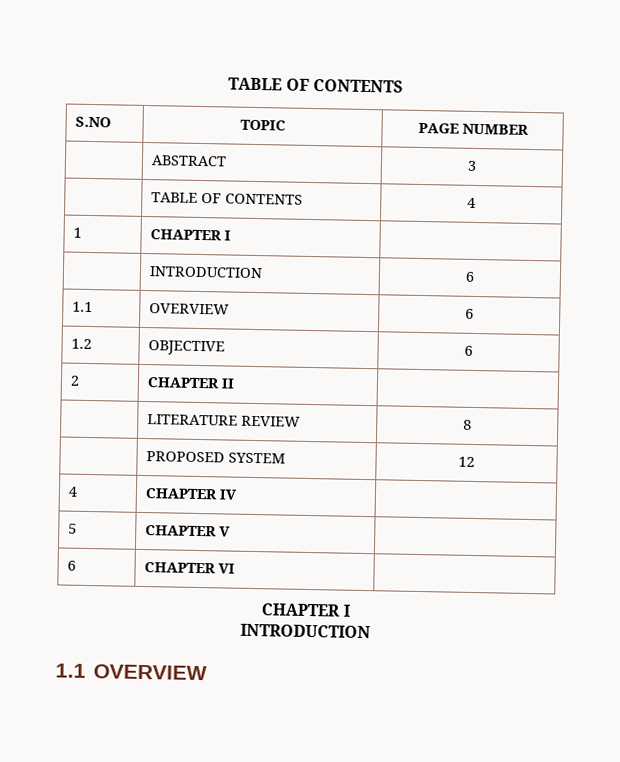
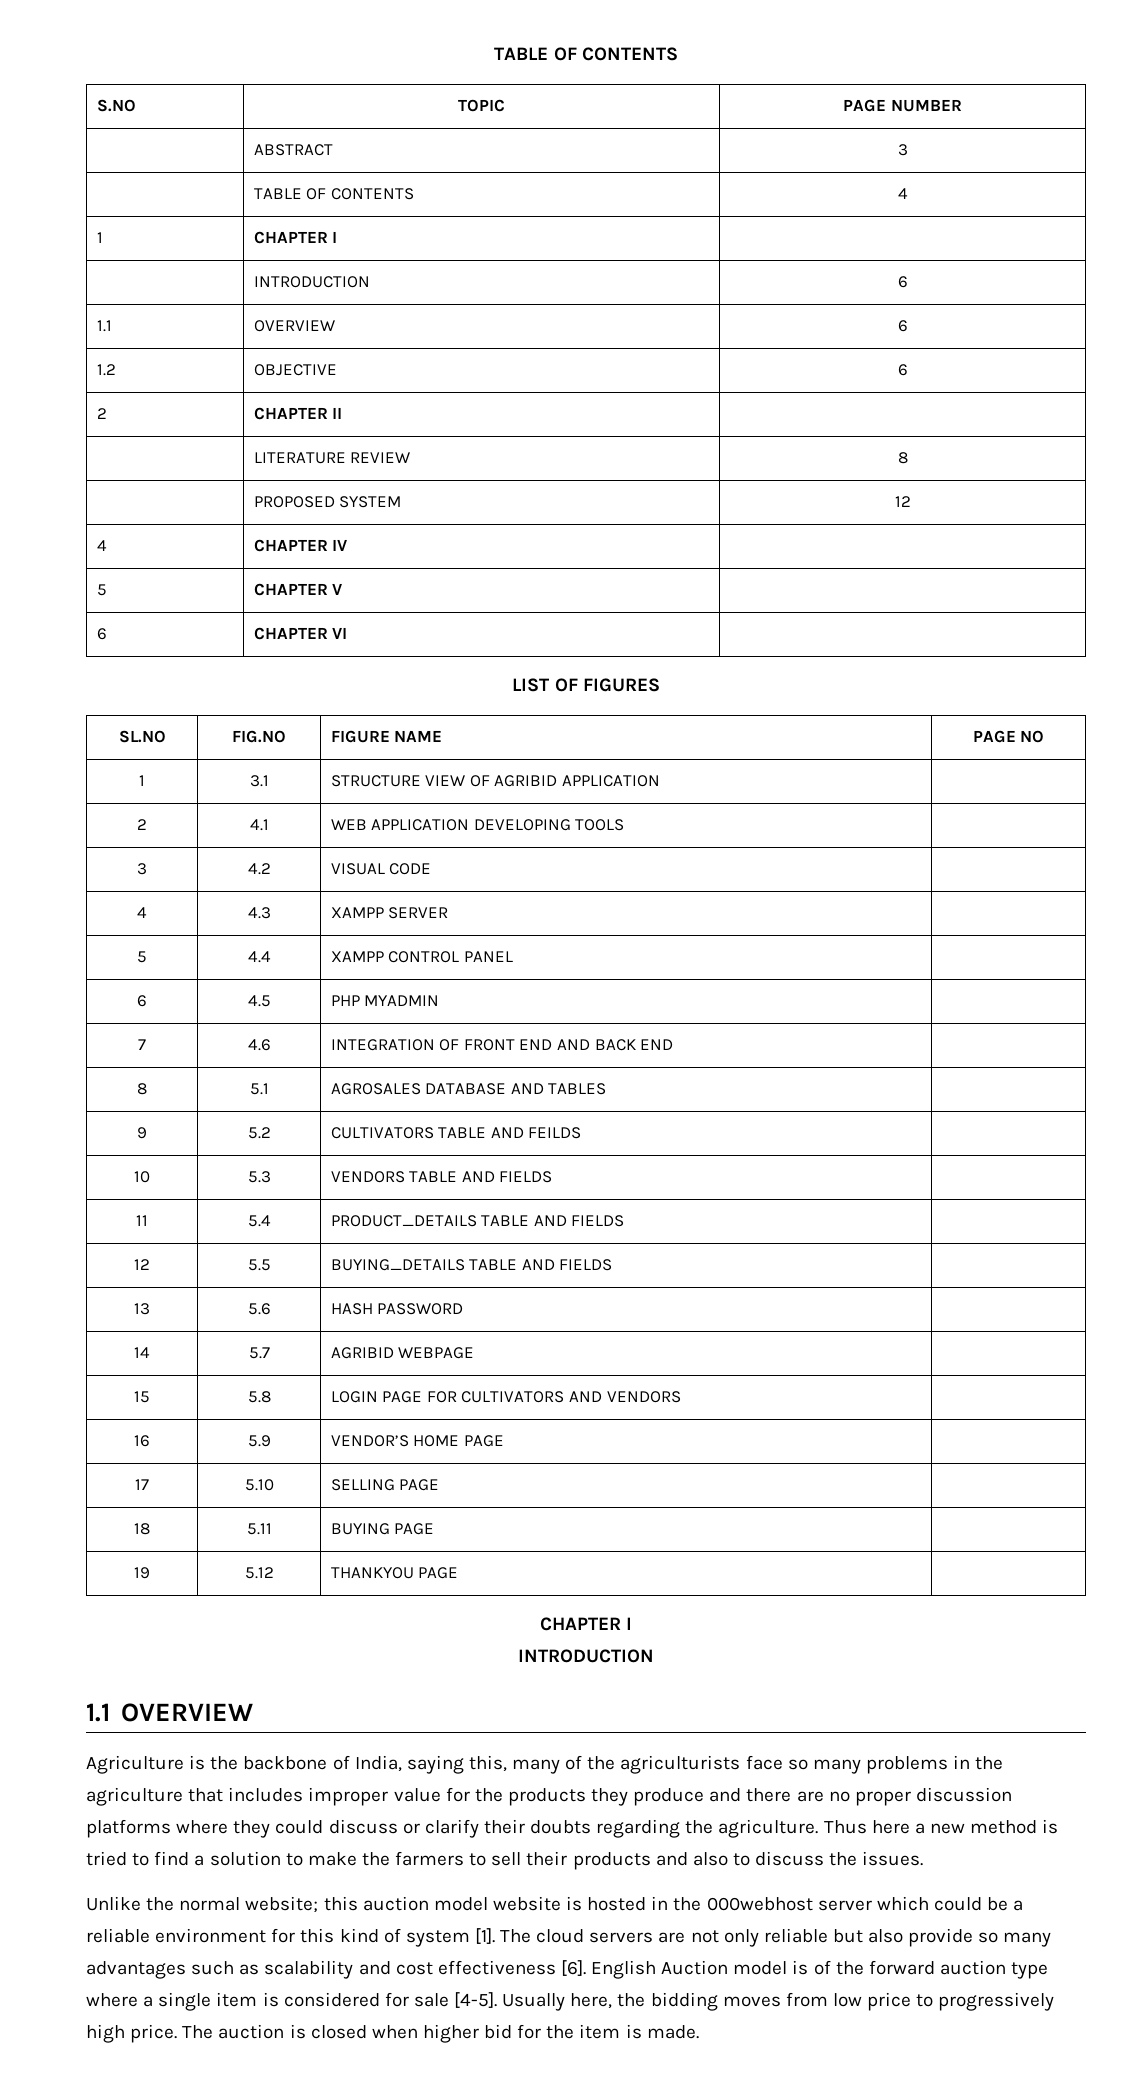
+ LIST OF FIGURES
+ SL.NO | FIG.NO | FIGURE NAME | PAGE NO
+ 1 | 3.1 | STRUCTURE VIEW OF AGRIBID APPLICATION |
+ 2 | 4.1 | WEB APPLICATION DEVELOPING TOOLS |
+ 3 | 4.2 | VISUAL CODE |
+ 4 | 4.3 | XAMPP SERVER |
+ 5 | 4.4 | XAMPP CONTROL PANEL |
+ 6 | 4.5 | PHP MYADMIN |
+ 7 | 4.6 | INTEGRATION OF FRONT END AND BACK END |
+ 8 | 5.1 | AGROSALES DATABASE AND TABLES |
+ 9 | 5.2 | CULTIVATORS TABLE AND FEILDS |
+ 10 | 5.3 | VENDORS TABLE AND FIELDS |
+ 11 | 5.4 | PRODUCT_DETAILS TABLE AND FIELDS |
+ 12 | 5.5 | BUYING_DETAILS TABLE AND FIELDS |
+ 13 | 5.6 | HASH PASSWORD |
+ 14 | 5.7 | AGRIBID WEBPAGE |
+ 15 | 5.8 | LOGIN PAGE FOR CULTIVATORS AND VENDORS |
+ 16 | 5.9 | VENDOR’S HOME PAGE |
+ 17 | 5.10 | SELLING PAGE |
+ 18 | 5.11 | BUYING PAGE |
+ 19 | 5.12 | THANKYOU PAGE |
+ Agriculture is the backbone of India, saying this, many of the agriculturists face so many problems in the agriculture that includes improper value for the products they produce and there are no proper discussion platforms where they could discuss or clarify their doubts regarding the agriculture. Thus here a new method is tried to find a solution to make the farmers to sell their products and also to discuss the issues.
+ Unlike the normal website; this auction model website is hosted in the 000webhost server which could be a reliable environment for this kind of system [1]. The cloud servers are not only reliable but also provide so many advantages such as scalability and cost effectiveness [6]. English Auction model is of the forward auction type where a single item is considered for sale [4-5]. Usually here, the bidding moves from low price to progressively high price. The auction is closed when higher bid for the item is made.

